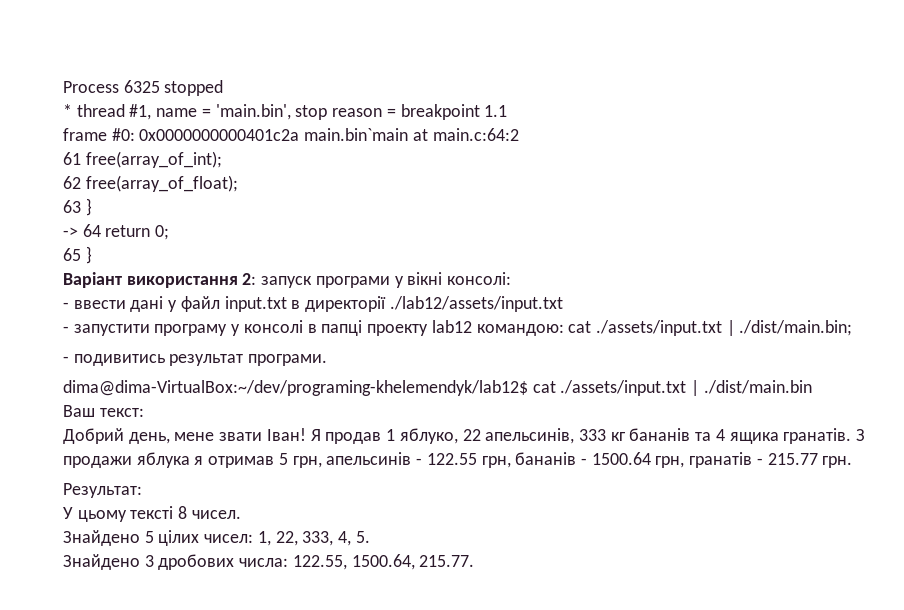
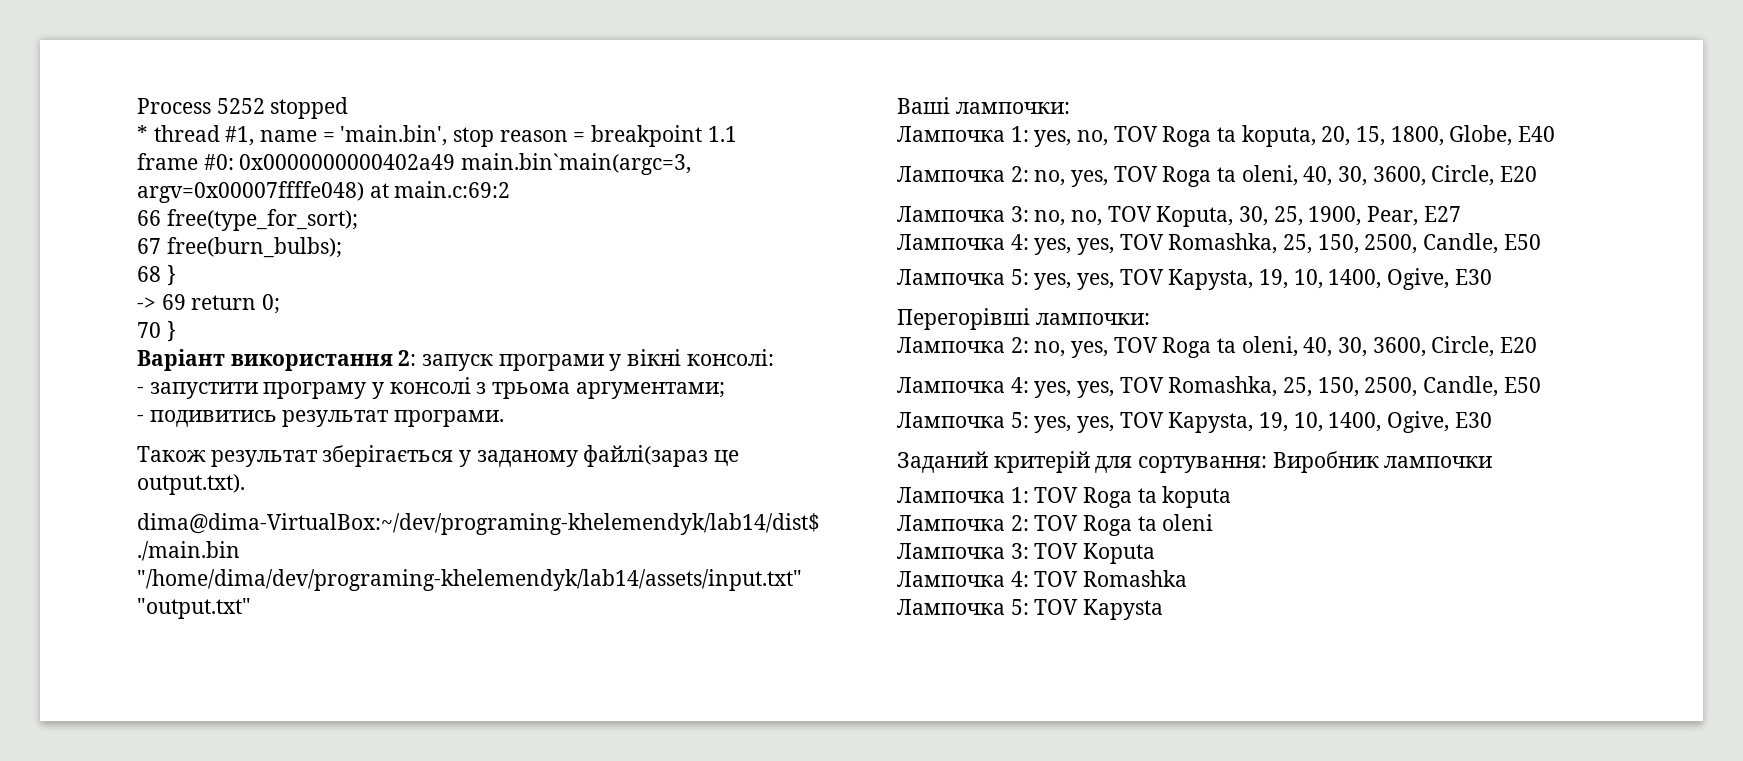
- Process 6325 stopped
+ Process 5252 stopped
- frame #0: 0x0000000000401c2a main.bin`main at main.c:64:2
- 61 free(array_of_int);
- 62 free(array_of_float);
- 63 }
+ frame #0: 0x0000000000402a49 main.bin`main(argc=3, argv=0x00007ffffe048) at main.c:69:2
+ 66 free(type_for_sort);
+ 67 free(burn_bulbs);
+ 68 }
- -> 64 return 0;
+ -> 69 return 0;
- 65 }
+ 70 }
- - ввести дані у файл input.txt в директорії ./lab12/assets/input.txt
- - запустити програму у консолі в папці проекту lab12 командою: cat ./assets/input.txt | ./dist/main.bin;
+ - запустити програму у консолі з трьома аргументами;
  - подивитись результат програми.
- dima@dima-VirtualBox:~/dev/programing-khelemendyk/lab12$ cat ./assets/input.txt | ./dist/main.bin
- Ваш текст:
- Добрий день, мене звати Іван! Я продав 1 яблуко, 22 апельсинів, 333 кг бананів та 4 ящика гранатів. З продажи яблука я отримав 5 грн, апельсинів - 122.55 грн, бананів - 1500.64 грн, гранатів - 215.77 грн.
- Результат:
- У цьому тексті 8 чисел.
- Знайдено 5 цілих чисел: 1, 22, 333, 4, 5.
- Знайдено 3 дробових числа: 122.55, 1500.64, 215.77.
+ Також результат зберігається у заданому файлі(зараз це output.txt).
+ dima@dima-VirtualBox:~/dev/programing-khelemendyk/lab14/dist$ ./main.bin "/home/dima/dev/programing-khelemendyk/lab14/assets/input.txt" "output.txt"
+ Ваші лампочки:
+ Лампочка 1: yes, no, TOV Roga ta koputa, 20, 15, 1800, Globe, E40
+ Лампочка 2: no, yes, TOV Roga ta oleni, 40, 30, 3600, Circle, E20
+ Лампочка 3: no, no, TOV Koputa, 30, 25, 1900, Pear, E27
+ Лампочка 4: yes, yes, TOV Romashka, 25, 150, 2500, Candle, E50
+ Лампочка 5: yes, yes, TOV Kapysta, 19, 10, 1400, Ogive, E30
+ Перегорівші лампочки:
+ Лампочка 2: no, yes, TOV Roga ta oleni, 40, 30, 3600, Circle, E20
+ Лампочка 4: yes, yes, TOV Romashka, 25, 150, 2500, Candle, E50
+ Лампочка 5: yes, yes, TOV Kapysta, 19, 10, 1400, Ogive, E30
+ Заданий критерій для сортування: Виробник лампочки
+ Лампочка 1: TOV Roga ta koputa
+ Лампочка 2: TOV Roga ta oleni
+ Лампочка 3: TOV Koputa
+ Лампочка 4: TOV Romashka
+ Лампочка 5: TOV Kapysta

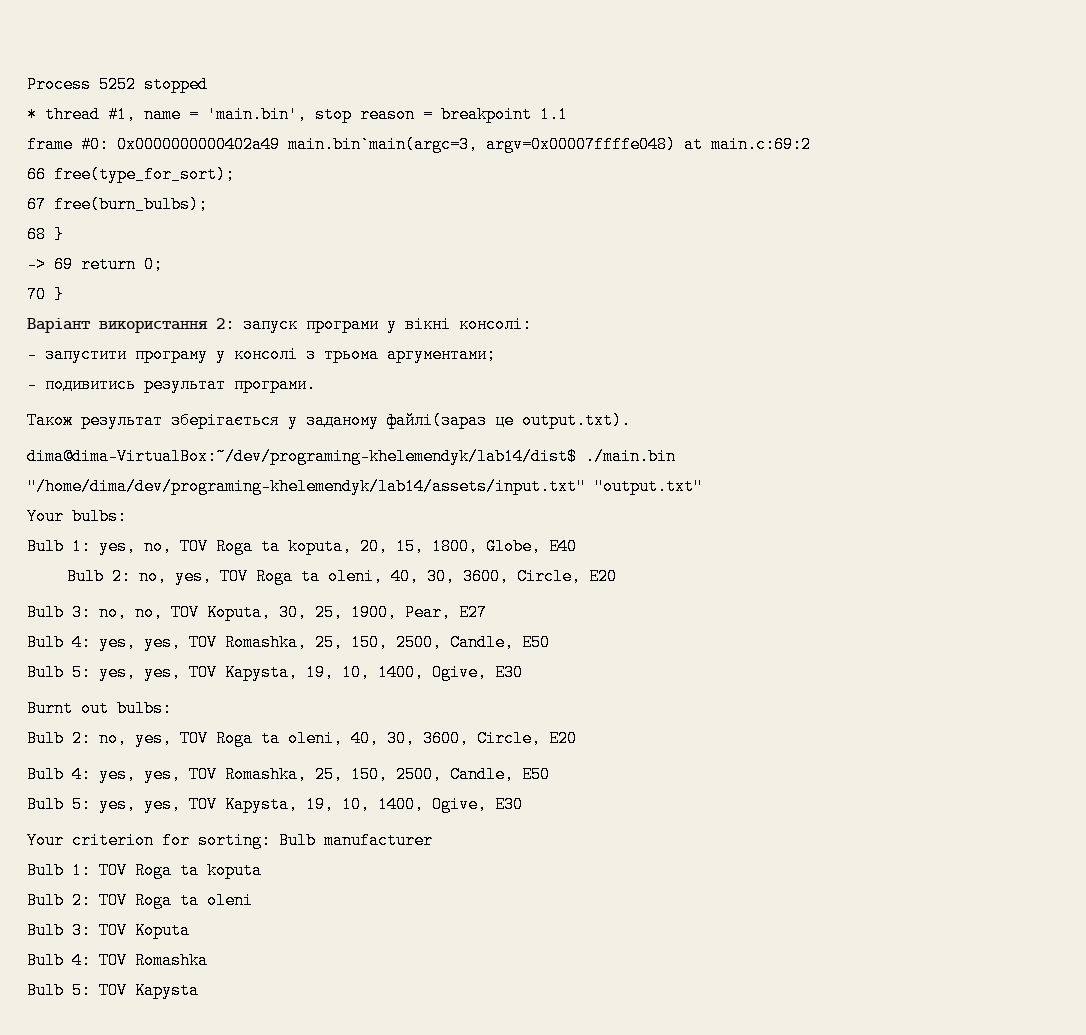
- Ваші лампочки:
- Лампочка 1: yes, no, TOV Roga ta koputa, 20, 15, 1800, Globe, E40
- Лампочка 2: no, yes, TOV Roga ta oleni, 40, 30, 3600, Circle, E20
+ Your bulbs:
+ Bulb 1: yes, no, TOV Roga ta koputa, 20, 15, 1800, Globe, E40
+ Bulb 2: no, yes, TOV Roga ta oleni, 40, 30, 3600, Circle, E20
- Лампочка 3: no, no, TOV Koputa, 30, 25, 1900, Pear, E27
- Лампочка 4: yes, yes, TOV Romashka, 25, 150, 2500, Candle, E50
- Лампочка 5: yes, yes, TOV Kapysta, 19, 10, 1400, Ogive, E30
+ Bulb 3: no, no, TOV Koputa, 30, 25, 1900, Pear, E27
+ Bulb 4: yes, yes, TOV Romashka, 25, 150, 2500, Candle, E50
+ Bulb 5: yes, yes, TOV Kapysta, 19, 10, 1400, Ogive, E30
- Перегорівші лампочки:
- Лампочка 2: no, yes, TOV Roga ta oleni, 40, 30, 3600, Circle, E20
- Лампочка 4: yes, yes, TOV Romashka, 25, 150, 2500, Candle, E50
- Лампочка 5: yes, yes, TOV Kapysta, 19, 10, 1400, Ogive, E30
+ Burnt out bulbs:
+ Bulb 2: no, yes, TOV Roga ta oleni, 40, 30, 3600, Circle, E20
+ Bulb 4: yes, yes, TOV Romashka, 25, 150, 2500, Candle, E50
+ Bulb 5: yes, yes, TOV Kapysta, 19, 10, 1400, Ogive, E30
- Заданий критерій для сортування: Виробник лампочки
- Лампочка 1: TOV Roga ta koputa
+ Your criterion for sorting: Bulb manufacturer
+ Bulb 1: TOV Roga ta koputa
- Лампочка 2: TOV Roga ta oleni
+ Bulb 2: TOV Roga ta oleni
- Лампочка 3: TOV Koputa
+ Bulb 3: TOV Koputa
- Лампочка 4: TOV Romashka
+ Bulb 4: TOV Romashka
- Лампочка 5: TOV Kapysta
+ Bulb 5: TOV Kapysta

